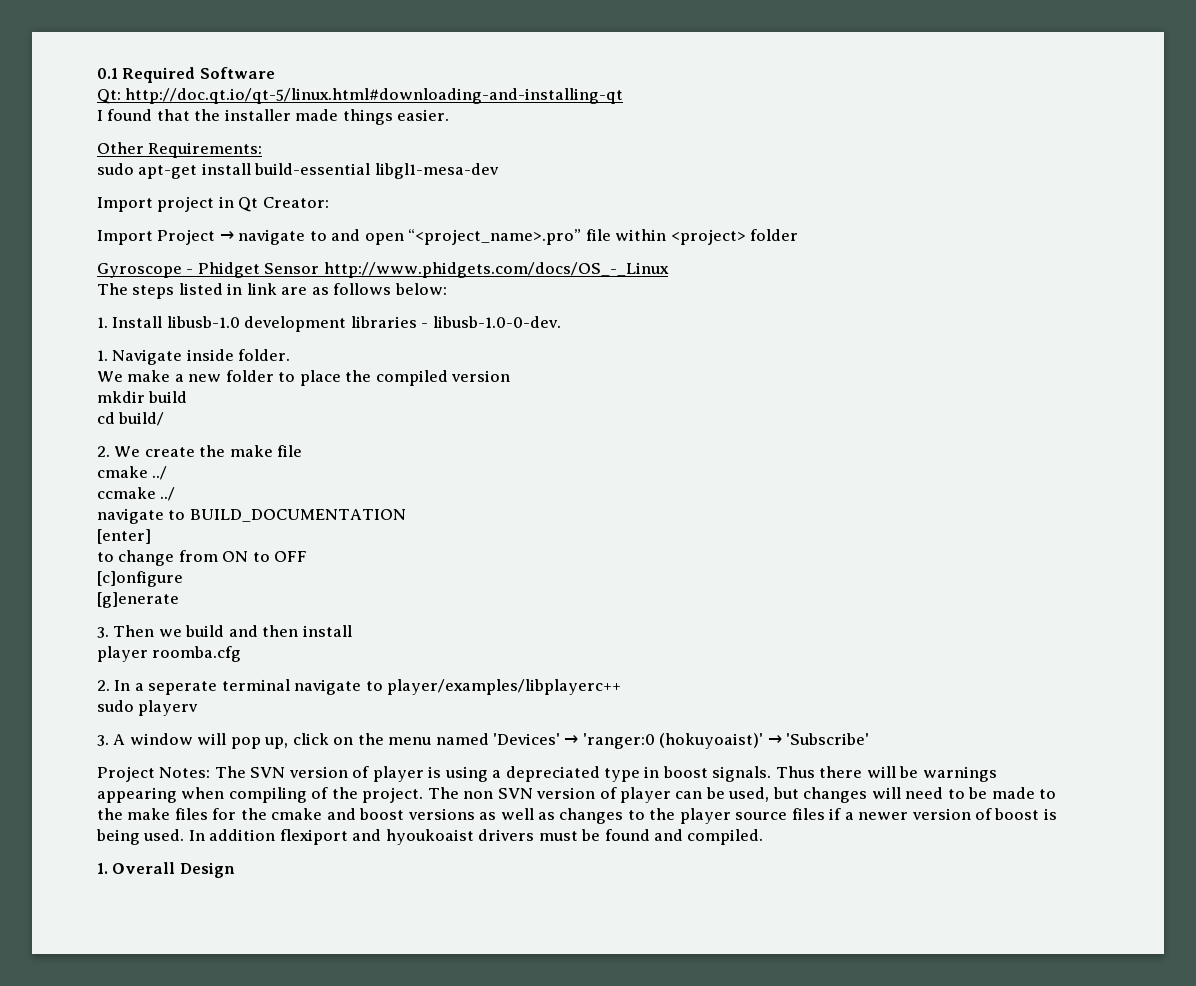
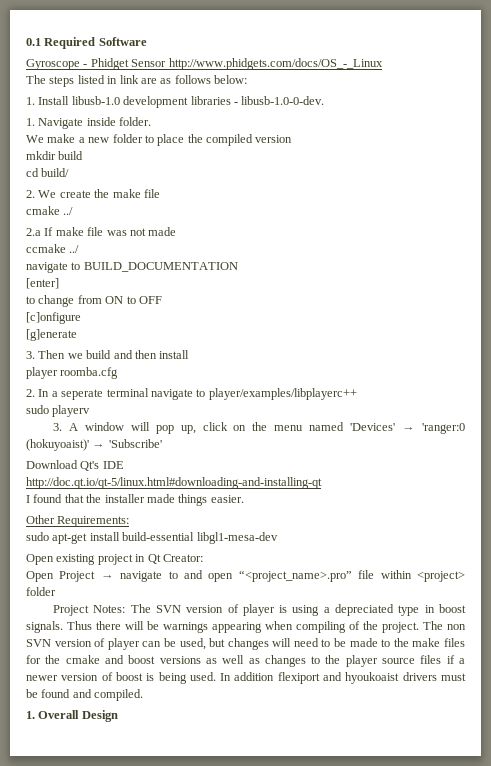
- Qt: http://doc.qt.io/qt-5/linux.html#downloading-and-installing-qt
- I found that the installer made things easier.
- Other Requirements:
- sudo apt-get install build-essential libgl1-mesa-dev
- Import project in Qt Creator:
- Import Project → navigate to and open “<project_name>.pro” file within <project> folder
+ 2.a If make file was not made
+ Download Qt's IDE
+ http://doc.qt.io/qt-5/linux.html#downloading-and-installing-qt
+ I found that the installer made things easier.
+ Other Requirements:
+ sudo apt-get install build-essential libgl1-mesa-dev
+ Open existing project in Qt Creator:
+ Open Project → navigate to and open “<project_name>.pro” file within <project> folder

